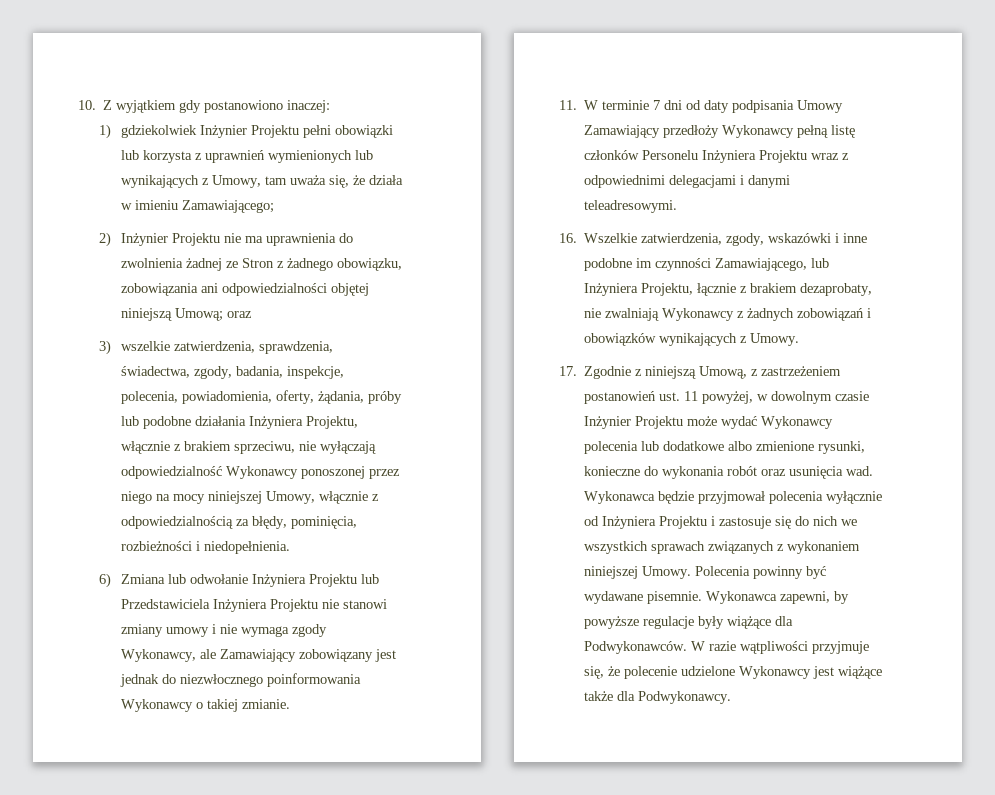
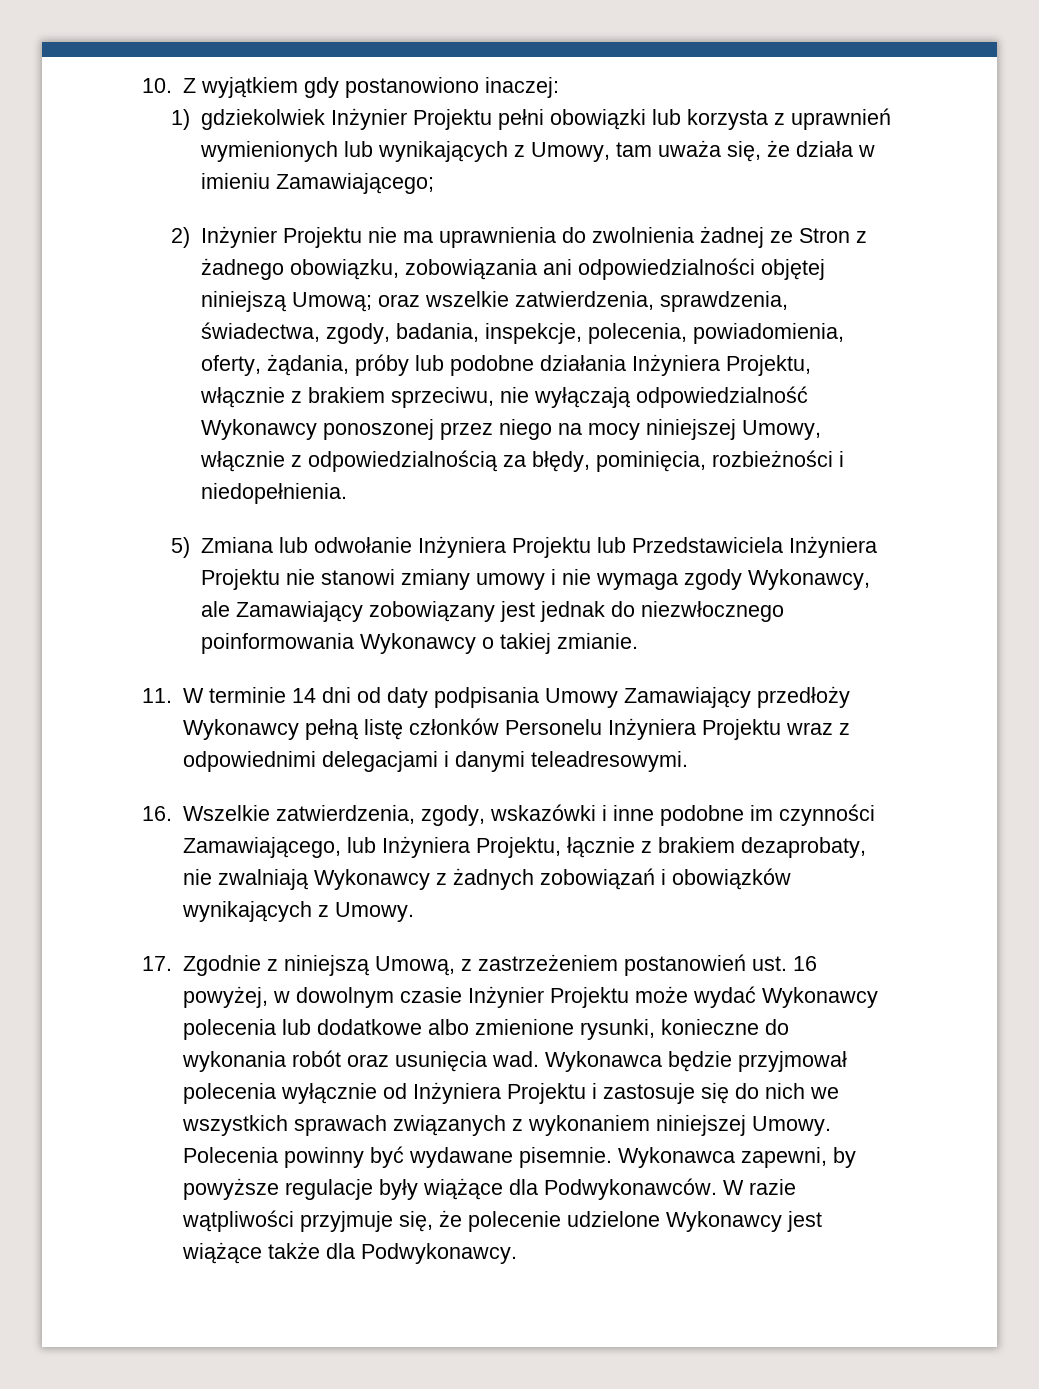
- 2) Inżynier Projektu nie ma uprawnienia do zwolnienia żadnej ze Stron z żadnego obowiązku, zobowiązania ani odpowiedzialności objętej niniejszą Umową; oraz
- 3) wszelkie zatwierdzenia, sprawdzenia, świadectwa, zgody, badania, inspekcje, polecenia, powiadomienia, oferty, żądania, próby lub podobne działania Inżyniera Projektu, włącznie z brakiem sprzeciwu, nie wyłączają odpowiedzialność Wykonawcy ponoszonej przez niego na mocy niniejszej Umowy, włącznie z odpowiedzialnością za błędy, pominięcia, rozbieżności i niedopełnienia.
+ 2) Inżynier Projektu nie ma uprawnienia do zwolnienia żadnej ze Stron z żadnego obowiązku, zobowiązania ani odpowiedzialności objętej niniejszą Umową; oraz wszelkie zatwierdzenia, sprawdzenia, świadectwa, zgody, badania, inspekcje, polecenia, powiadomienia, oferty, żądania, próby lub podobne działania Inżyniera Projektu, włącznie z brakiem sprzeciwu, nie wyłączają odpowiedzialność Wykonawcy ponoszonej przez niego na mocy niniejszej Umowy, włącznie z odpowiedzialnością za błędy, pominięcia, rozbieżności i niedopełnienia.
- 6) Zmiana lub odwołanie Inżyniera Projektu lub Przedstawiciela Inżyniera Projektu nie stanowi zmiany umowy i nie wymaga zgody Wykonawcy, ale Zamawiający zobowiązany jest jednak do niezwłocznego poinformowania Wykonawcy o takiej zmianie.
+ 5) Zmiana lub odwołanie Inżyniera Projektu lub Przedstawiciela Inżyniera Projektu nie stanowi zmiany umowy i nie wymaga zgody Wykonawcy, ale Zamawiający zobowiązany jest jednak do niezwłocznego poinformowania Wykonawcy o takiej zmianie.
- 11. W terminie 7 dni od daty podpisania Umowy Zamawiający przedłoży Wykonawcy pełną listę członków Personelu Inżyniera Projektu wraz z odpowiednimi delegacjami i danymi teleadresowymi.
+ 11. W terminie 14 dni od daty podpisania Umowy Zamawiający przedłoży Wykonawcy pełną listę członków Personelu Inżyniera Projektu wraz z odpowiednimi delegacjami i danymi teleadresowymi.
- 17. Zgodnie z niniejszą Umową, z zastrzeżeniem postanowień ust. 11 powyżej, w dowolnym czasie Inżynier Projektu może wydać Wykonawcy polecenia lub dodatkowe albo zmienione rysunki, konieczne do wykonania robót oraz usunięcia wad.
+ 17. Zgodnie z niniejszą Umową, z zastrzeżeniem postanowień ust. 16 powyżej, w dowolnym czasie Inżynier Projektu może wydać Wykonawcy polecenia lub dodatkowe albo zmienione rysunki, konieczne do wykonania robót oraz usunięcia wad.

